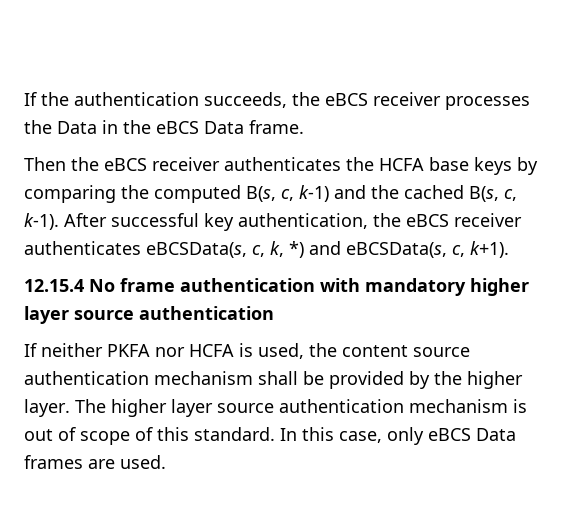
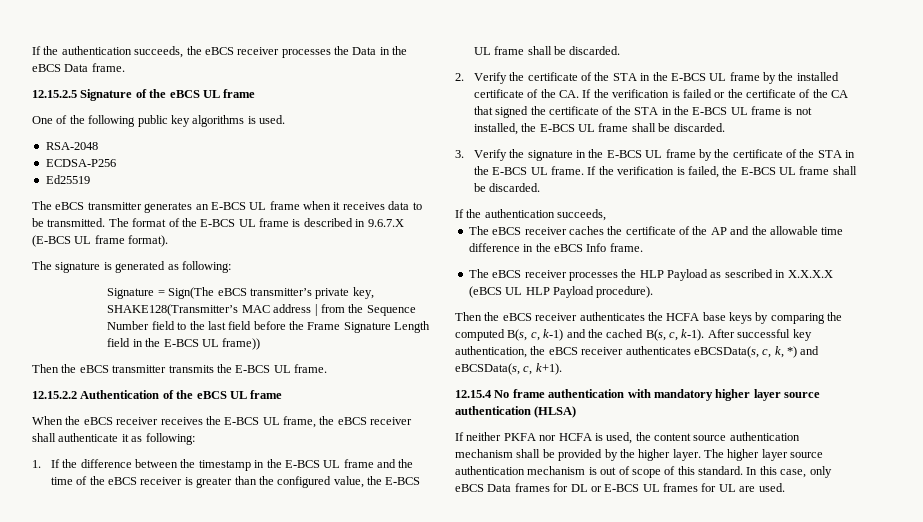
+ 12.15.2.5 Signature of the eBCS UL frame
+ One of the following public key algorithms is used.
+ RSA-2048
+ ECDSA-P256
+ Ed25519
+ The eBCS transmitter generates an E-BCS UL frame when it receives data to be transmitted. The format of the E-BCS UL frame is described in 9.6.7.X (E-BCS UL frame format).
+ The signature is generated as following:
+ Signature = Sign(The eBCS transmitter’s private key, SHAKE128(Transmitter’s MAC address | from the Sequence Number field to the last field before the Frame Signature Length field in the E-BCS UL frame))
+ Then the eBCS transmitter transmits the E-BCS UL frame.
+ 12.15.2.2 Authentication of the eBCS UL frame
+ When the eBCS receiver receives the E-BCS UL frame, the eBCS receiver shall authenticate it as following:
+ 1. If the difference between the timestamp in the E-BCS UL frame and the time of the eBCS receiver is greater than the configured value, the E-BCS UL frame shall be discarded.
+ 2. Verify the certificate of the STA in the E-BCS UL frame by the installed certificate of the CA. If the verification is failed or the certificate of the CA that signed the certificate of the STA in the E-BCS UL frame is not installed, the E-BCS UL frame shall be discarded.
+ 3. Verify the signature in the E-BCS UL frame by the certificate of the STA in the E-BCS UL frame. If the verification is failed, the E-BCS UL frame shall be discarded.
+ If the authentication succeeds,
+ The eBCS receiver caches the certificate of the AP and the allowable time difference in the eBCS Info frame.
+ The eBCS receiver processes the HLP Payload as sescribed in X.X.X.X (eBCS UL HLP Payload procedure).
- 12.15.4 No frame authentication with mandatory higher layer source authentication
+ 12.15.4 No frame authentication with mandatory higher layer source authentication (HLSA)
- In this case, only eBCS Data frames are used.
+ In this case, only eBCS Data frames for DL or E-BCS UL frames for UL are used.

